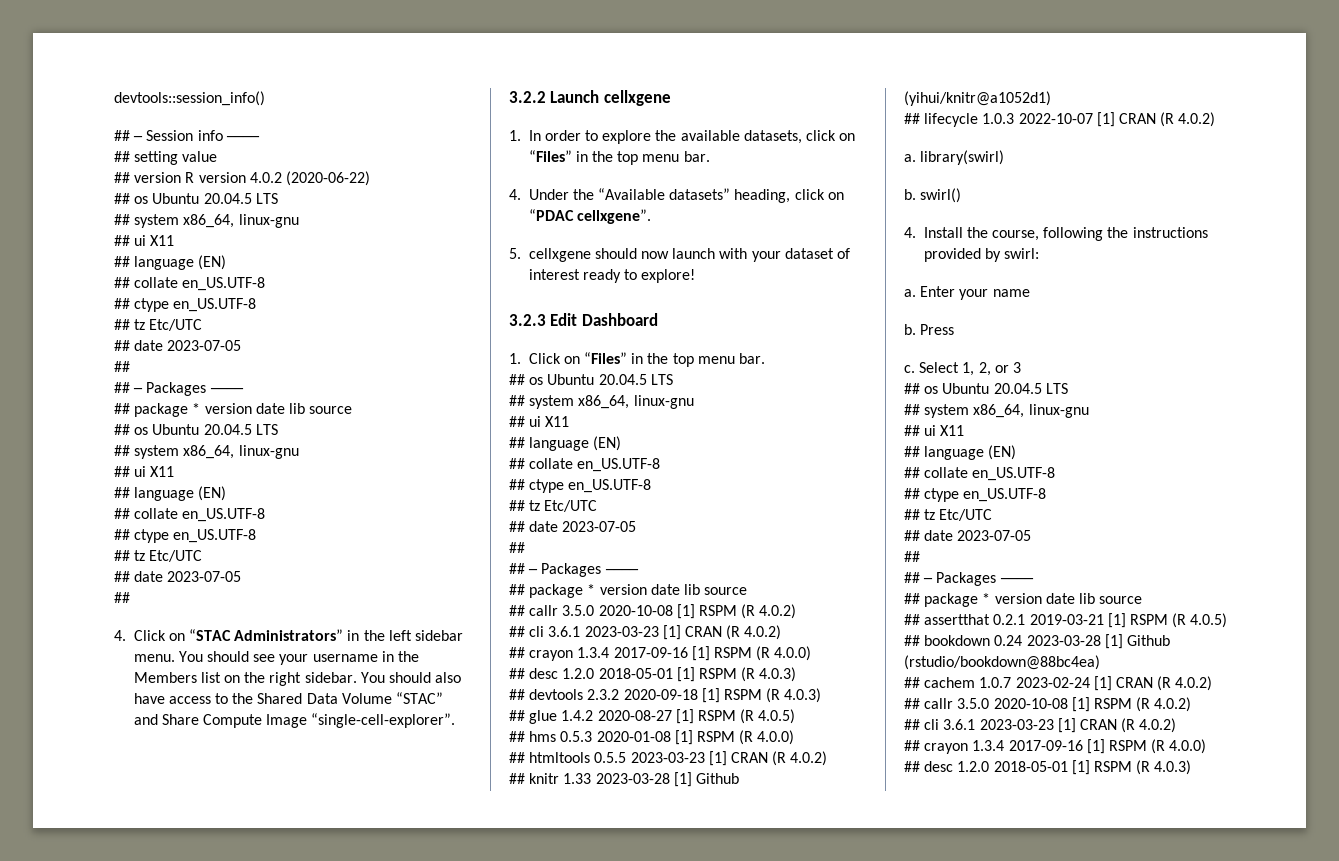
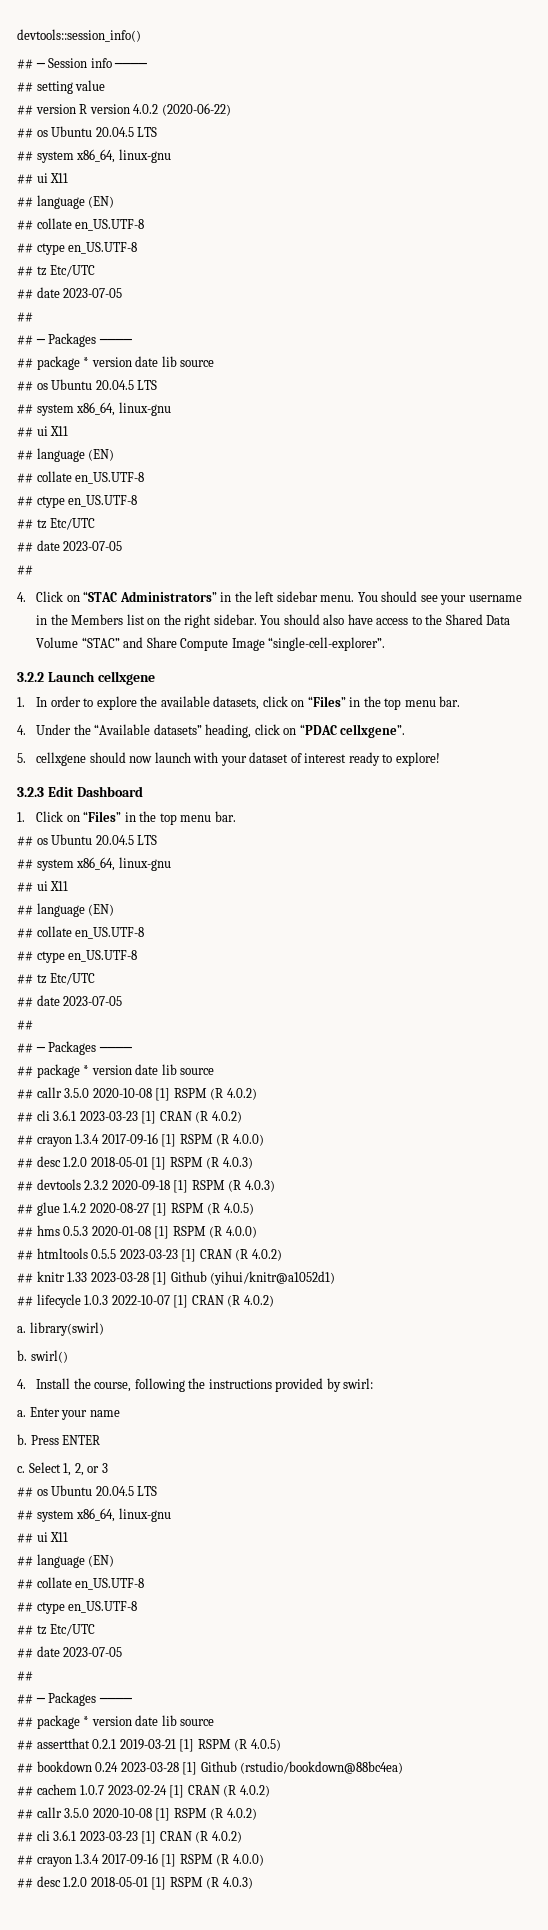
- Press
+ Press ENTER

